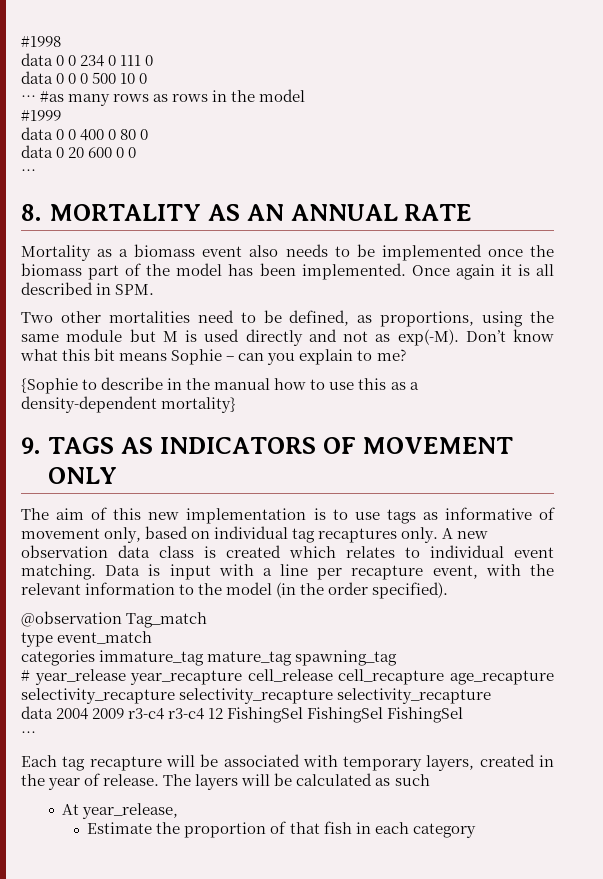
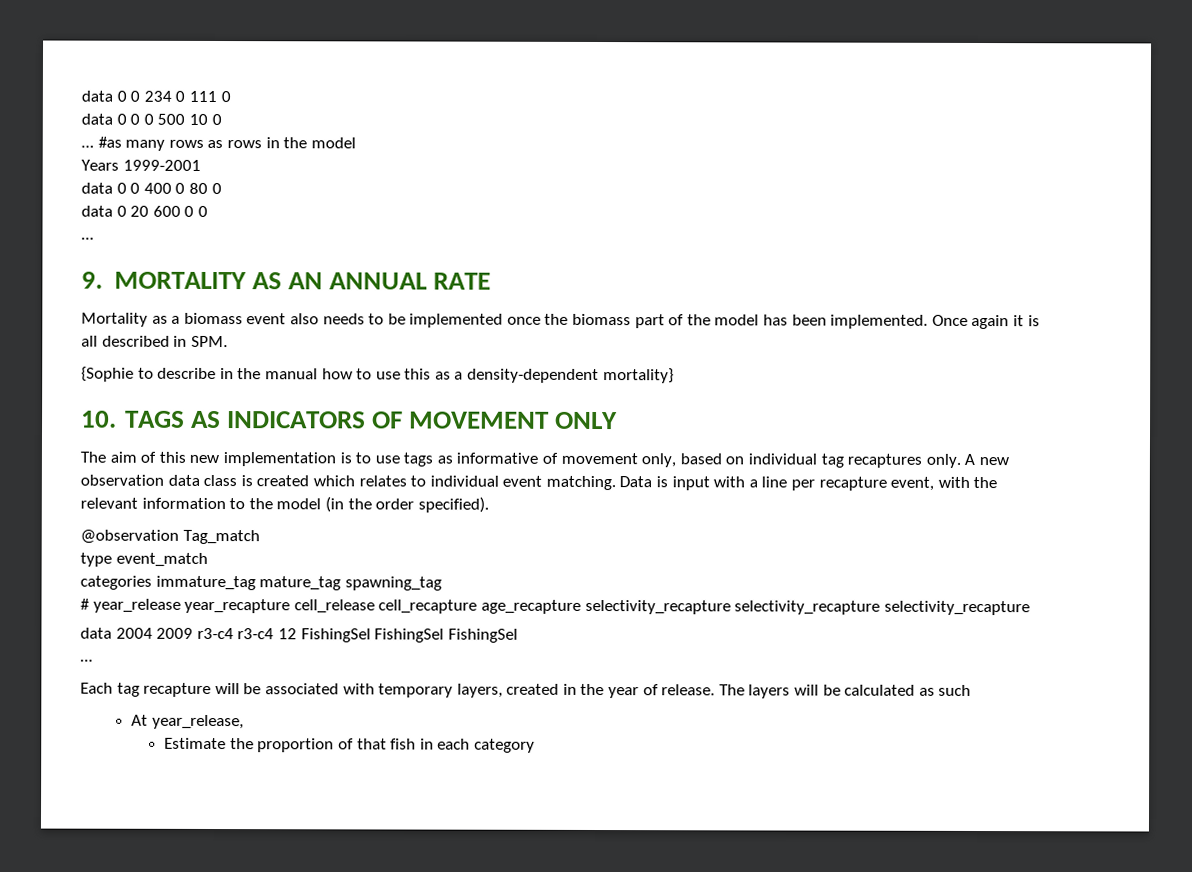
- #1998
- #1999
+ Years 1999-2001
- 8. MORTALITY AS AN ANNUAL RATE
+ 9. MORTALITY AS AN ANNUAL RATE
- Two other mortalities need to be defined, as proportions, using the same module but M is used directly and not as exp(-M). Don’t know what this bit means Sophie – can you explain to me?
- 9. TAGS AS INDICATORS OF MOVEMENT ONLY
+ 10. TAGS AS INDICATORS OF MOVEMENT ONLY

